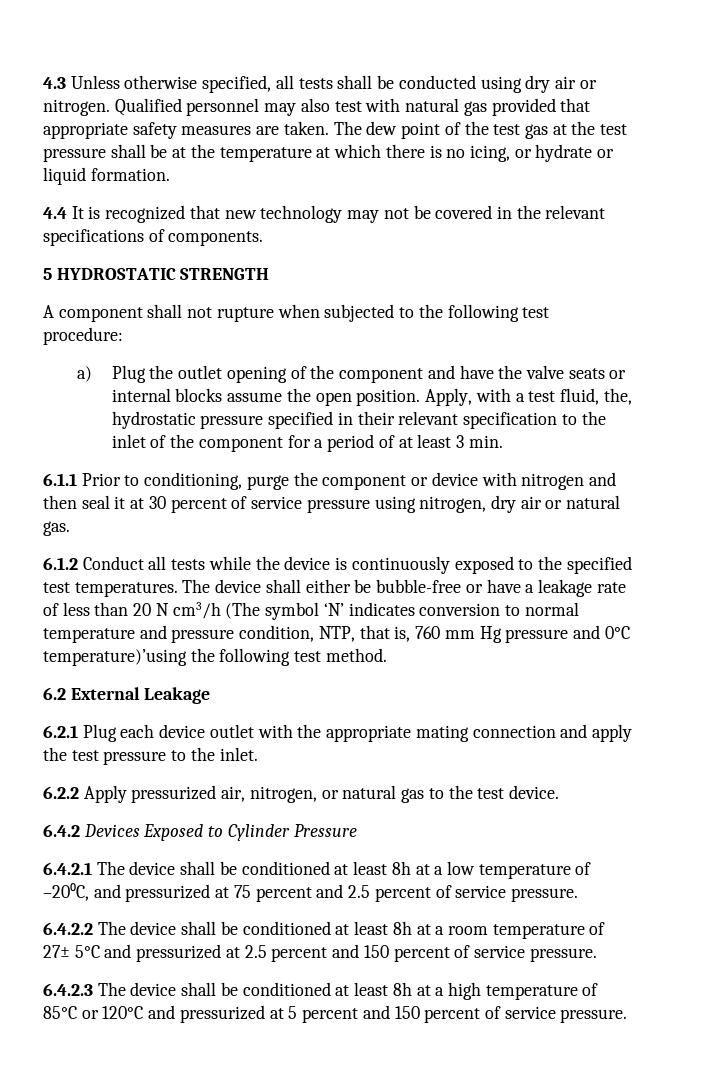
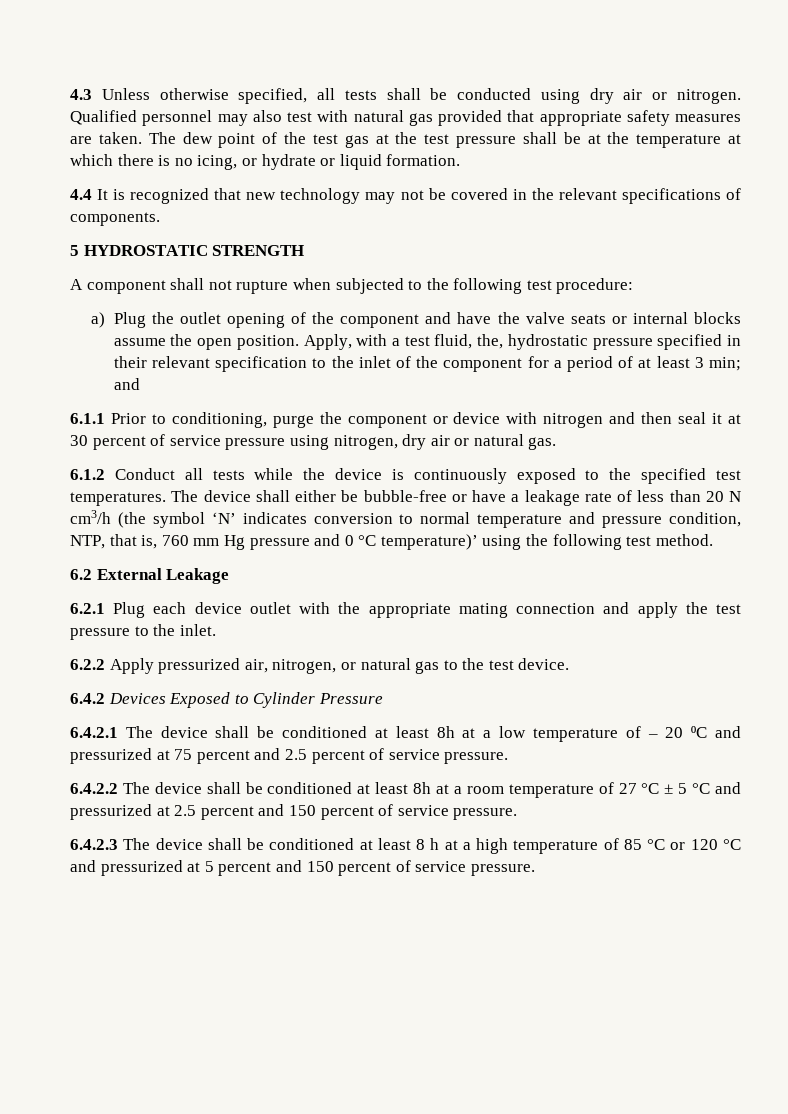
- Apply, with a test fluid, the, hydrostatic pressure specified in their relevant specification to the inlet of the component for a period of at least 3 min.
+ Apply, with a test fluid, the, hydrostatic pressure specified in their relevant specification to the inlet of the component for a period of at least 3 min; and
- The device shall either be bubble-free or have a leakage rate of less than 20 N cm3/h (The symbol ‘N’ indicates conversion to normal temperature and pressure condition, NTP, that is, 760 mm Hg pressure and 0°C temperature)’using the following test method.
+ The device shall either be bubble-free or have a leakage rate of less than 20 N cm3/h (the symbol ‘N’ indicates conversion to normal temperature and pressure condition, NTP, that is, 760 mm Hg pressure and 0 °C temperature)’ using the following test method.
- 6.4.2.1 The device shall be conditioned at least 8h at a low temperature of –20⁰C, and pressurized at 75 percent and 2.5 percent of service pressure.
+ 6.4.2.1 The device shall be conditioned at least 8h at a low temperature of – 20 ⁰C and pressurized at 75 percent and 2.5 percent of service pressure.
- 6.4.2.2 The device shall be conditioned at least 8h at a room temperature of 27± 5°C and pressurized at 2.5 percent and 150 percent of service pressure.
+ 6.4.2.2 The device shall be conditioned at least 8h at a room temperature of 27 °C ± 5 °C and pressurized at 2.5 percent and 150 percent of service pressure.
- 6.4.2.3 The device shall be conditioned at least 8h at a high temperature of 85°C or 120°C and pressurized at 5 percent and 150 percent of service pressure.
+ 6.4.2.3 The device shall be conditioned at least 8 h at a high temperature of 85 °C or 120 °C and pressurized at 5 percent and 150 percent of service pressure.

